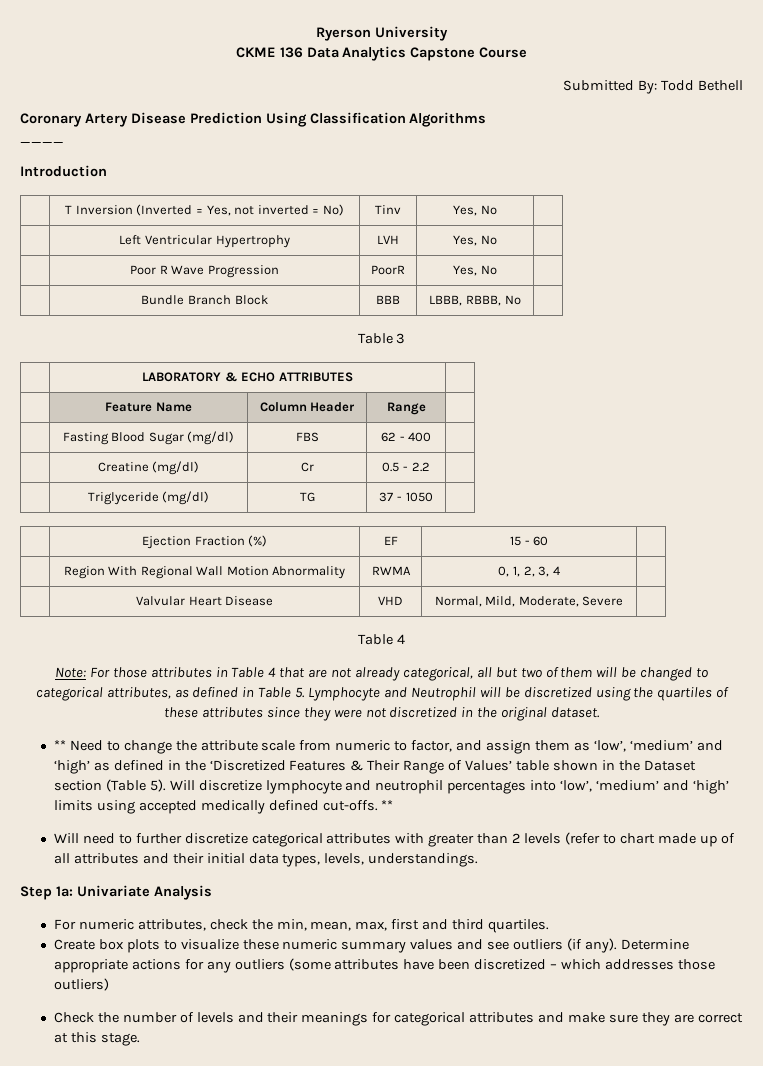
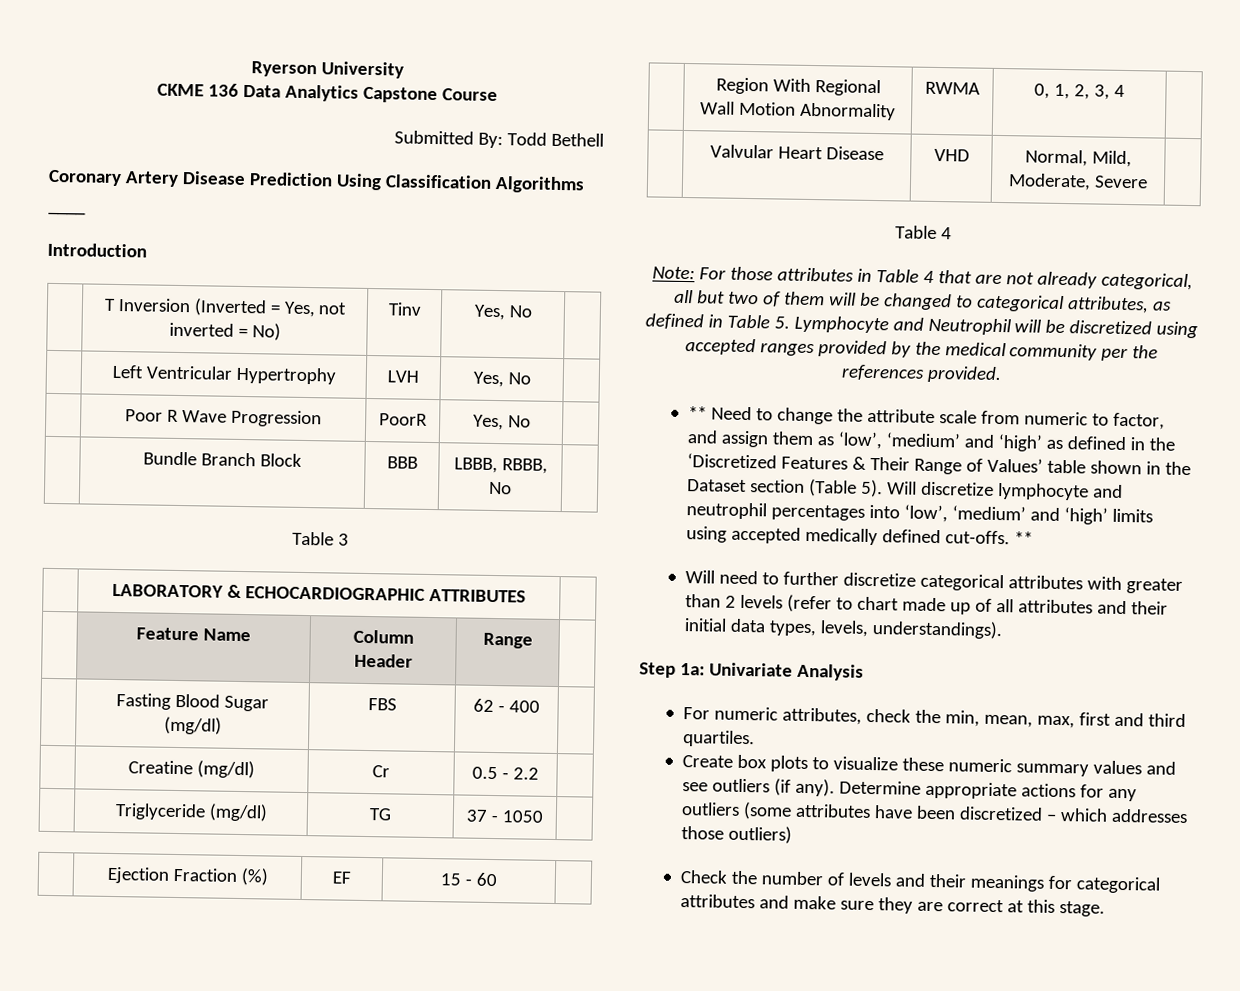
- | LABORATORY & ECHO ATTRIBUTES |
+ | LABORATORY & ECHOCARDIOGRAPHIC ATTRIBUTES |
- Note: For those attributes in Table 4 that are not already categorical, all but two of them will be changed to categorical attributes, as defined in Table 5. Lymphocyte and Neutrophil will be discretized using the quartiles of these attributes since they were not discretized in the original dataset.
+ Note: For those attributes in Table 4 that are not already categorical, all but two of them will be changed to categorical attributes, as defined in Table 5. Lymphocyte and Neutrophil will be discretized using accepted ranges provided by the medical community per the references provided.
- Will need to further discretize categorical attributes with greater than 2 levels (refer to chart made up of all attributes and their initial data types, levels, understandings.
+ Will need to further discretize categorical attributes with greater than 2 levels (refer to chart made up of all attributes and their initial data types, levels, understandings).

